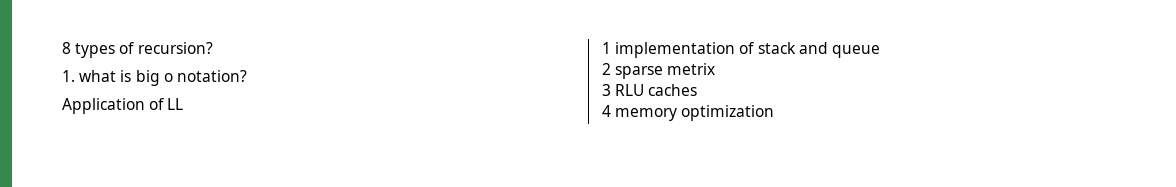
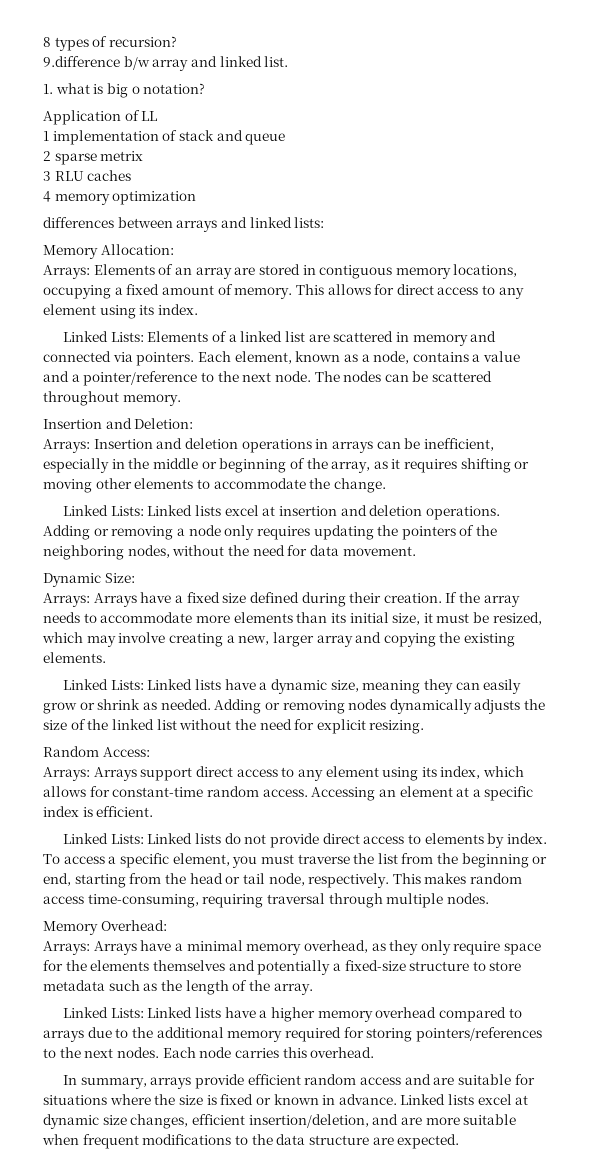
+ 9.difference b/w array and linked list.
+ differences between arrays and linked lists:
+ Memory Allocation:
+ Arrays: Elements of an array are stored in contiguous memory locations, occupying a fixed amount of memory. This allows for direct access to any element using its index.
+ Linked Lists: Elements of a linked list are scattered in memory and connected via pointers. Each element, known as a node, contains a value and a pointer/reference to the next node. The nodes can be scattered throughout memory.
+ Insertion and Deletion:
+ Arrays: Insertion and deletion operations in arrays can be inefficient, especially in the middle or beginning of the array, as it requires shifting or moving other elements to accommodate the change.
+ Linked Lists: Linked lists excel at insertion and deletion operations. Adding or removing a node only requires updating the pointers of the neighboring nodes, without the need for data movement.
+ Dynamic Size:
+ Arrays: Arrays have a fixed size defined during their creation. If the array needs to accommodate more elements than its initial size, it must be resized, which may involve creating a new, larger array and copying the existing elements.
+ Linked Lists: Linked lists have a dynamic size, meaning they can easily grow or shrink as needed. Adding or removing nodes dynamically adjusts the size of the linked list without the need for explicit resizing.
+ Random Access:
+ Arrays: Arrays support direct access to any element using its index, which allows for constant-time random access. Accessing an element at a specific index is efficient.
+ Linked Lists: Linked lists do not provide direct access to elements by index. To access a specific element, you must traverse the list from the beginning or end, starting from the head or tail node, respectively. This makes random access time-consuming, requiring traversal through multiple nodes.
+ Memory Overhead:
+ Arrays: Arrays have a minimal memory overhead, as they only require space for the elements themselves and potentially a fixed-size structure to store metadata such as the length of the array.
+ Linked Lists: Linked lists have a higher memory overhead compared to arrays due to the additional memory required for storing pointers/references to the next nodes. Each node carries this overhead.
+ In summary, arrays provide efficient random access and are suitable for situations where the size is fixed or known in advance. Linked lists excel at dynamic size changes, efficient insertion/deletion, and are more suitable when frequent modifications to the data structure are expected.

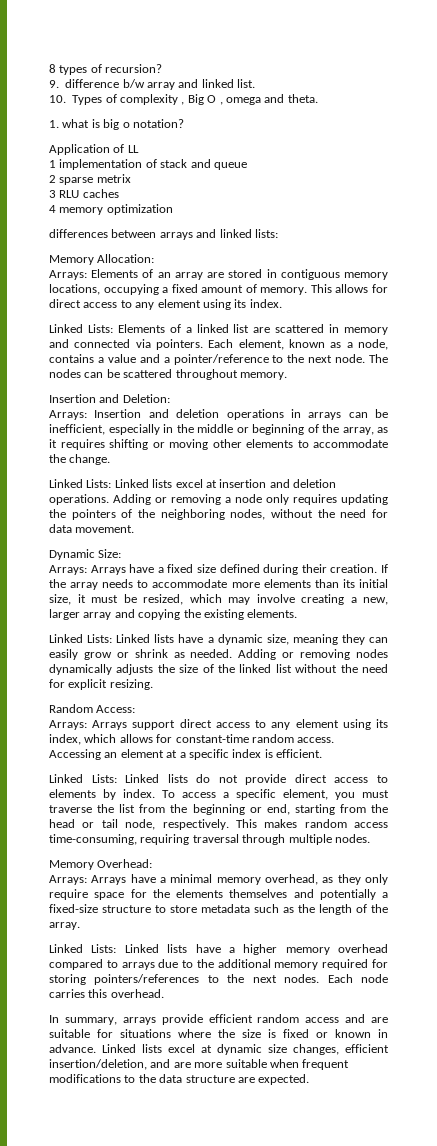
- 9.difference b/w array and linked list.
+ 9. difference b/w array and linked list.
+ 10. Types of complexity , Big O , omega and theta.

